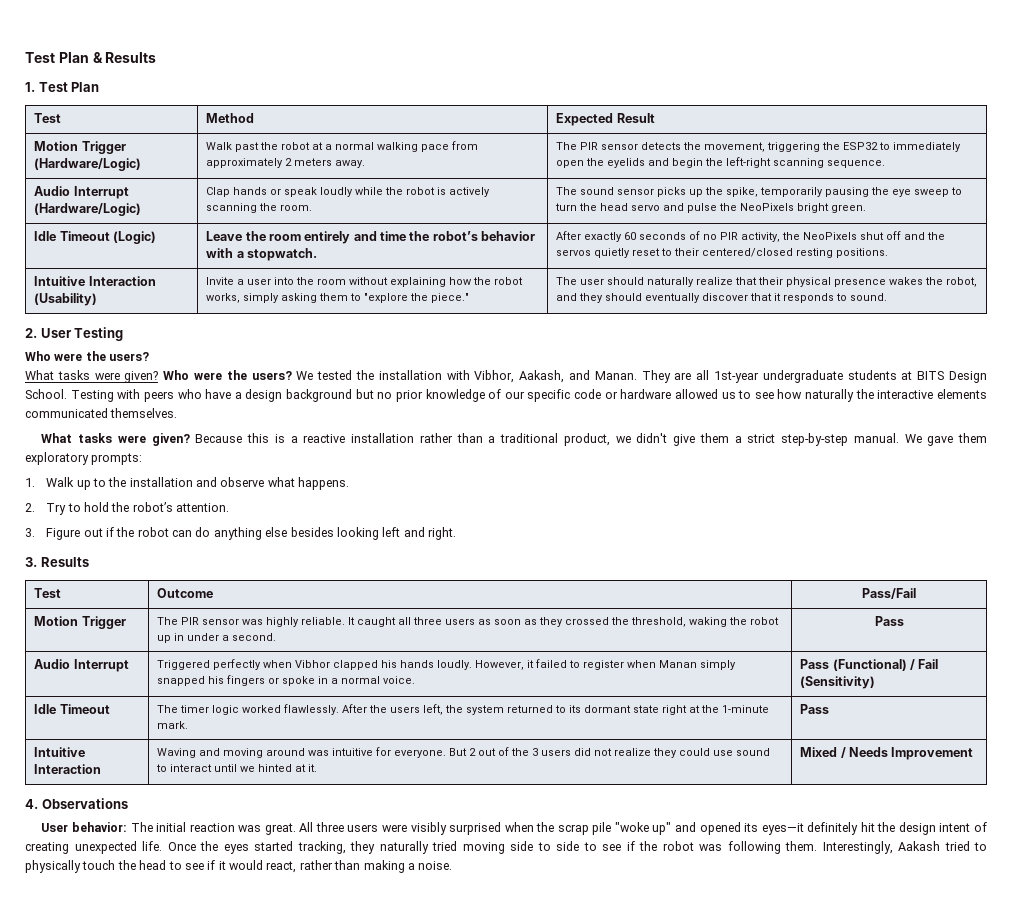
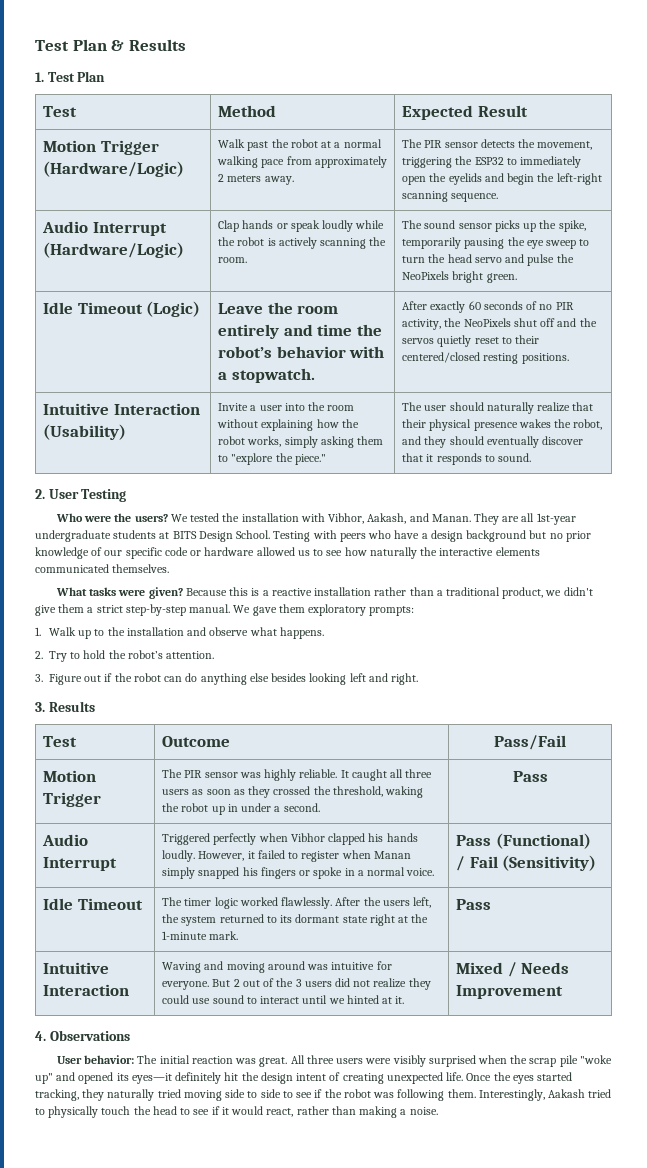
  2. User Testing
- Who were the users?
- What tasks were given? Who were the users? We tested the installation with Vibhor, Aakash, and Manan.
+ Who were the users? We tested the installation with Vibhor, Aakash, and Manan.

